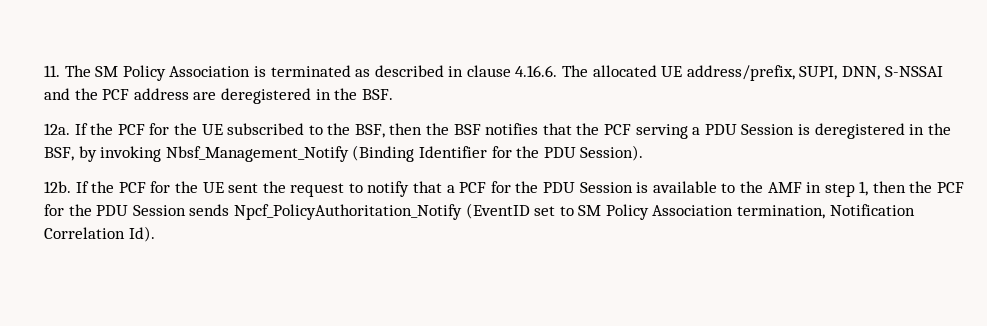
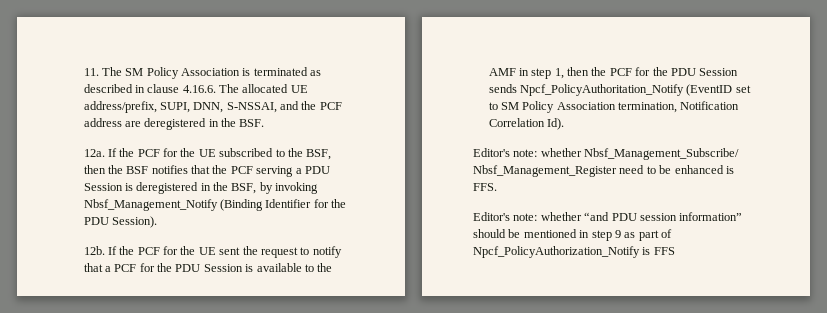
- 11. The SM Policy Association is terminated as described in clause 4.16.6. The allocated UE address/prefix, SUPI, DNN, S-NSSAI and the PCF address are deregistered in the BSF.
+ 11. The SM Policy Association is terminated as described in clause 4.16.6. The allocated UE address/prefix, SUPI, DNN, S-NSSAI, and the PCF address are deregistered in the BSF.
+ Editor's note: whether Nbsf_Management_Subscribe/ Nbsf_Management_Register need to be enhanced is FFS.
+ Editor's note: whether “and PDU session information” should be mentioned in step 9 as part of Npcf_PolicyAuthorization_Notify is FFS

